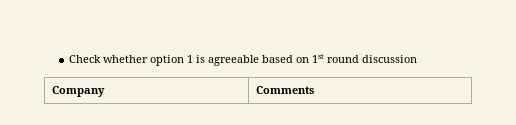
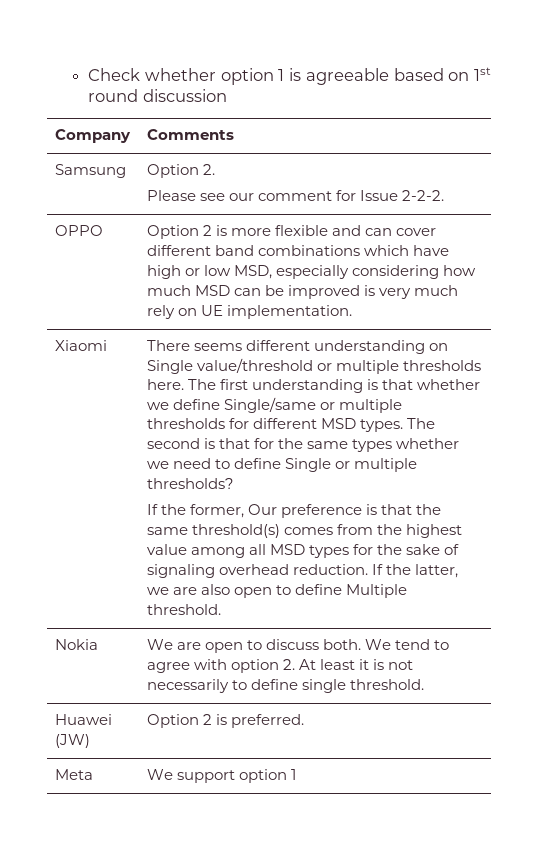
+ Samsung | Option 2.
+ Please see our comment for Issue 2-2-2.
+ OPPO | Option 2 is more flexible and can cover different band combinations which have high or low MSD, especially considering how much MSD can be improved is very much rely on UE implementation.
+ Xiaomi | There seems different understanding on Single value/threshold or multiple thresholds here. The first understanding is that whether we define Single/same or multiple thresholds for different MSD types. The second is that for the same types whether we need to define Single or multiple thresholds?
+ If the former, Our preference is that the same threshold(s) comes from the highest value among all MSD types for the sake of signaling overhead reduction. If the latter, we are also open to define Multiple threshold.
+ Nokia | We are open to discuss both. We tend to agree with option 2. At least it is not necessarily to define single threshold.
+ Huawei (JW) | Option 2 is preferred.
+ Meta | We support option 1

